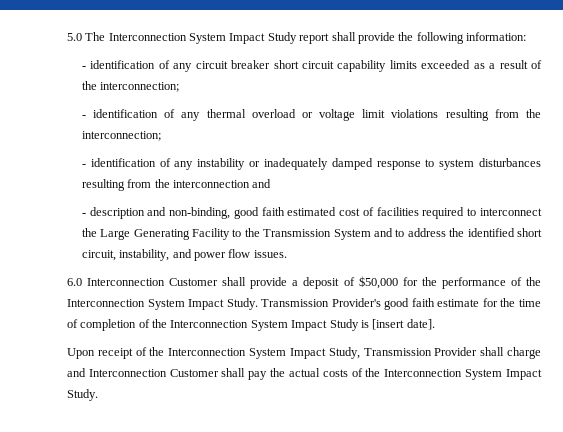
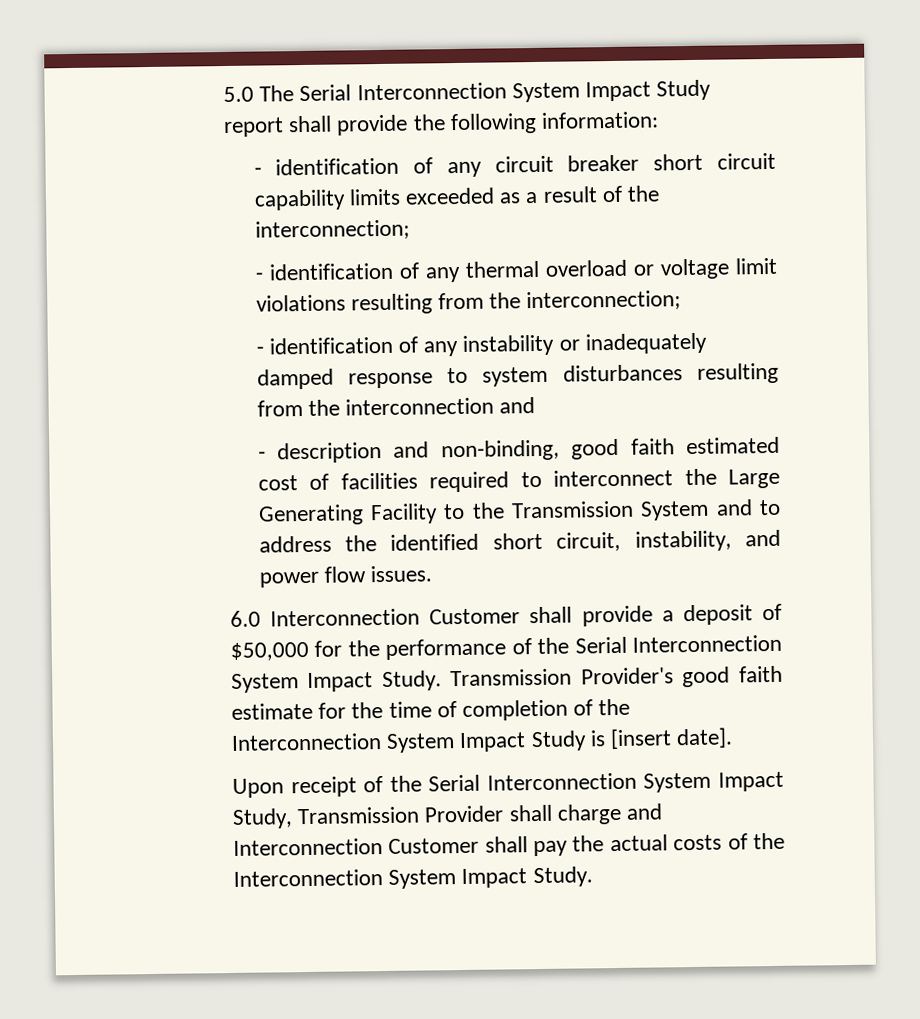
- 5.0 The Interconnection System Impact Study report shall provide the following information:
+ 5.0 The Serial Interconnection System Impact Study report shall provide the following information:
- 6.0 Interconnection Customer shall provide a deposit of $50,000 for the performance of the Interconnection System Impact Study.
+ 6.0 Interconnection Customer shall provide a deposit of $50,000 for the performance of the Serial Interconnection System Impact Study.
- Upon receipt of the Interconnection System Impact Study, Transmission Provider shall charge and Interconnection Customer shall pay the actual costs of the Interconnection System Impact Study.
+ Upon receipt of the Serial Interconnection System Impact Study, Transmission Provider shall charge and Interconnection Customer shall pay the actual costs of the Interconnection System Impact Study.

